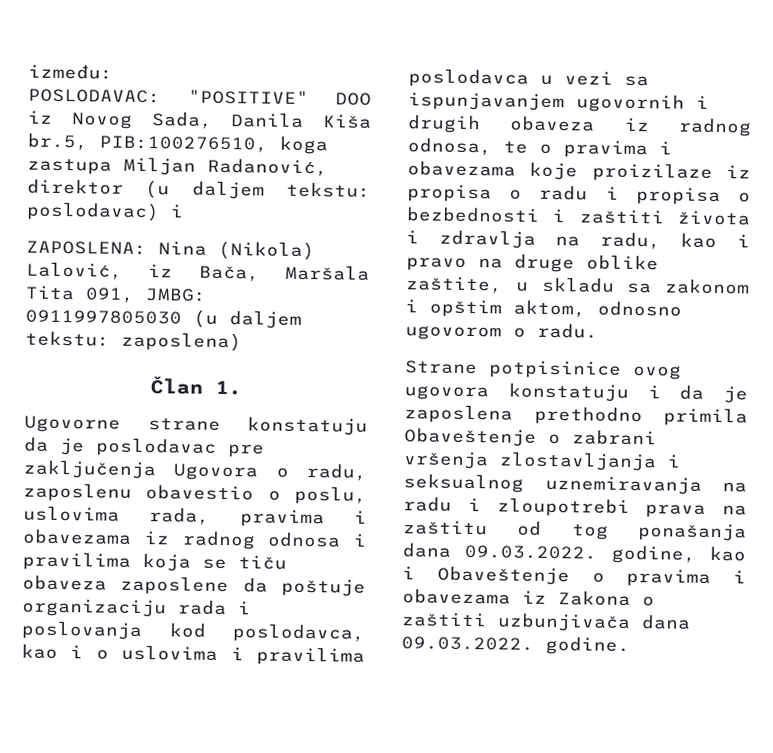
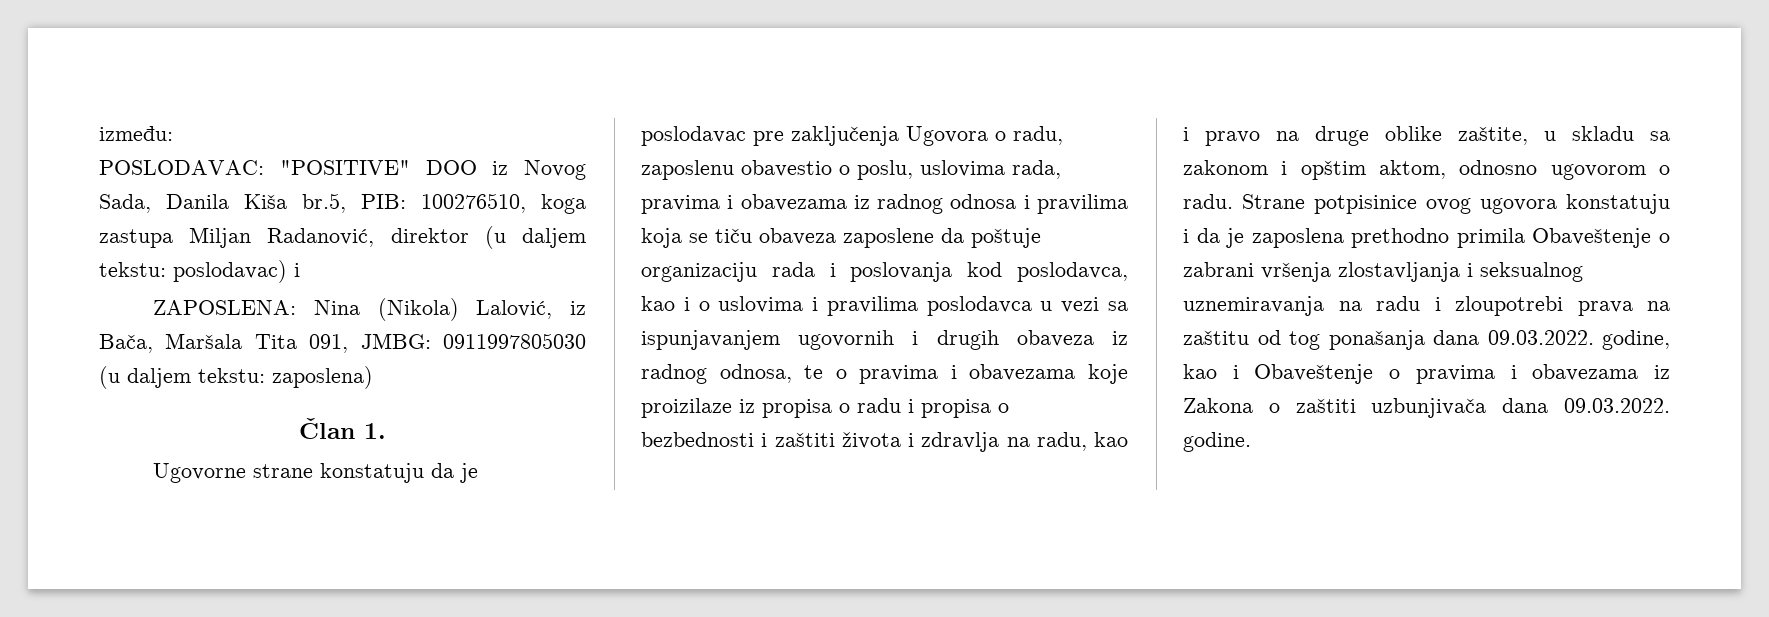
- POSLODAVAC: "POSITIVE" DOO iz Novog Sada, Danila Kiša br.5, PIB:100276510, koga zastupa Miljan Radanović, direktor (u daljem tekstu: poslodavac) i
+ POSLODAVAC: "POSITIVE" DOO iz Novog Sada, Danila Kiša br.5, PIB: 100276510, koga zastupa Miljan Radanović, direktor (u daljem tekstu: poslodavac) i
- Ugovorne strane konstatuju da je poslodavac pre zaključenja Ugovora o radu, zaposlenu obavestio o poslu, uslovima rada, pravima i obavezama iz radnog odnosa i pravilima koja se tiču obaveza zaposlene da poštuje organizaciju rada i poslovanja kod poslodavca, kao i o uslovima i pravilima poslodavca u vezi sa ispunjavanjem ugovornih i drugih obaveza iz radnog odnosa, te o pravima i obavezama koje proizilaze iz propisa o radu i propisa o bezbednosti i zaštiti života i zdravlja na radu, kao i pravo na druge oblike zaštite, u skladu sa zakonom i opštim aktom, odnosno ugovorom o radu.
- Strane potpisinice ovog ugovora konstatuju i da je zaposlena prethodno primila Obaveštenje o zabrani vršenja zlostavljanja i seksualnog uznemiravanja na radu i zloupotrebi prava na zaštitu od tog ponašanja dana 09.03.2022. godine, kao i Obaveštenje o pravima i obavezama iz Zakona o zaštiti uzbunjivača dana 09.03.2022. godine.
+ Ugovorne strane konstatuju da je poslodavac pre zaključenja Ugovora o radu, zaposlenu obavestio o poslu, uslovima rada, pravima i obavezama iz radnog odnosa i pravilima koja se tiču obaveza zaposlene da poštuje organizaciju rada i poslovanja kod poslodavca, kao i o uslovima i pravilima poslodavca u vezi sa ispunjavanjem ugovornih i drugih obaveza iz radnog odnosa, te o pravima i obavezama koje proizilaze iz propisa o radu i propisa o bezbednosti i zaštiti života i zdravlja na radu, kao i pravo na druge oblike zaštite, u skladu sa zakonom i opštim aktom, odnosno ugovorom o radu. Strane potpisinice ovog ugovora konstatuju i da je zaposlena prethodno primila Obaveštenje o zabrani vršenja zlostavljanja i seksualnog uznemiravanja na radu i zloupotrebi prava na zaštitu od tog ponašanja dana 09.03.2022. godine, kao i Obaveštenje o pravima i obavezama iz Zakona o zaštiti uzbunjivača dana 09.03.2022. godine.

